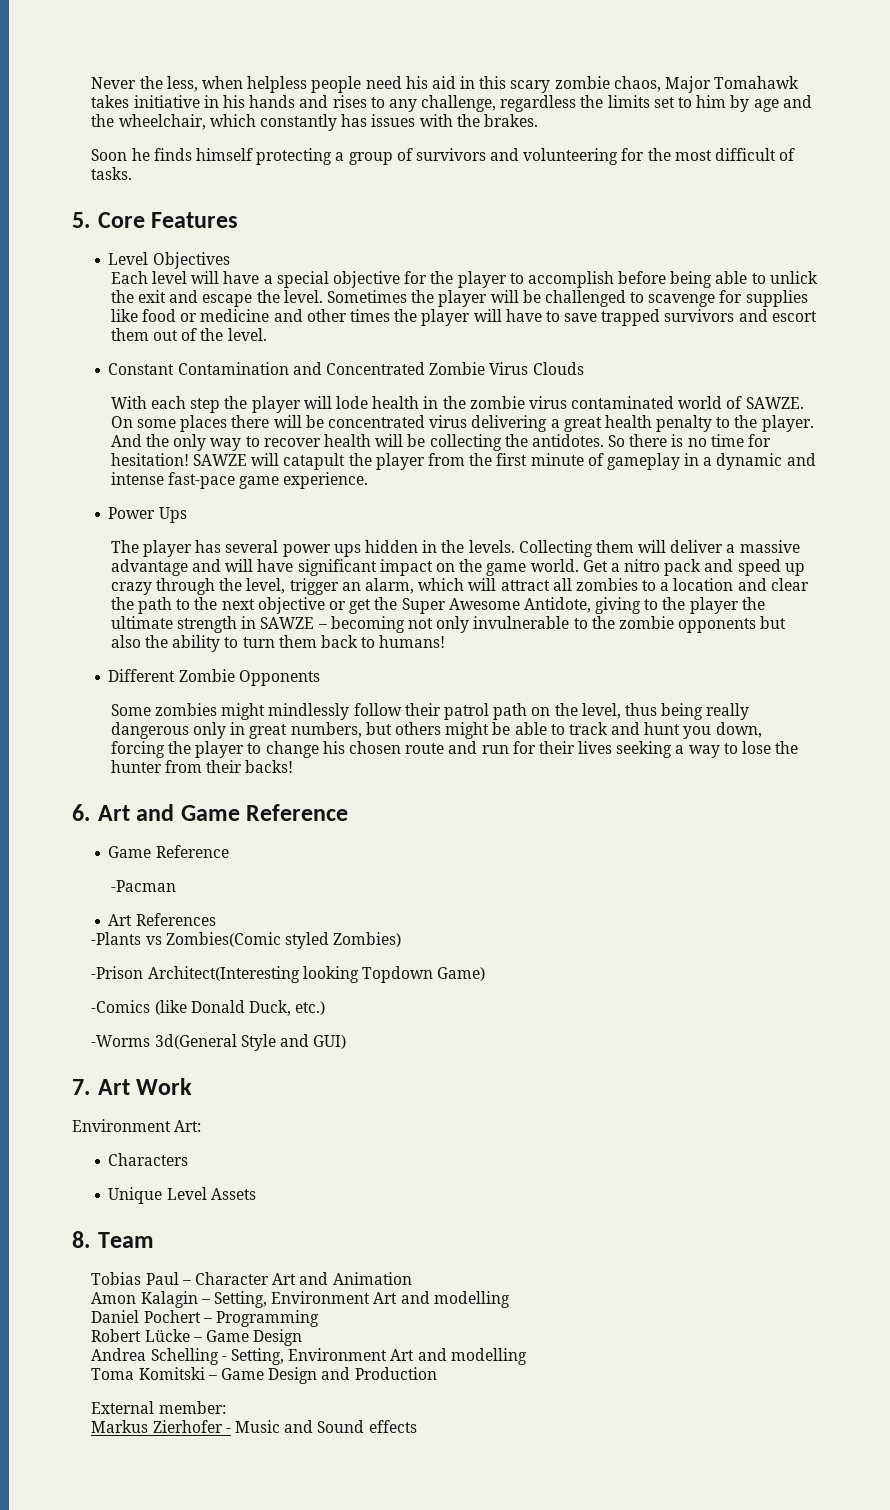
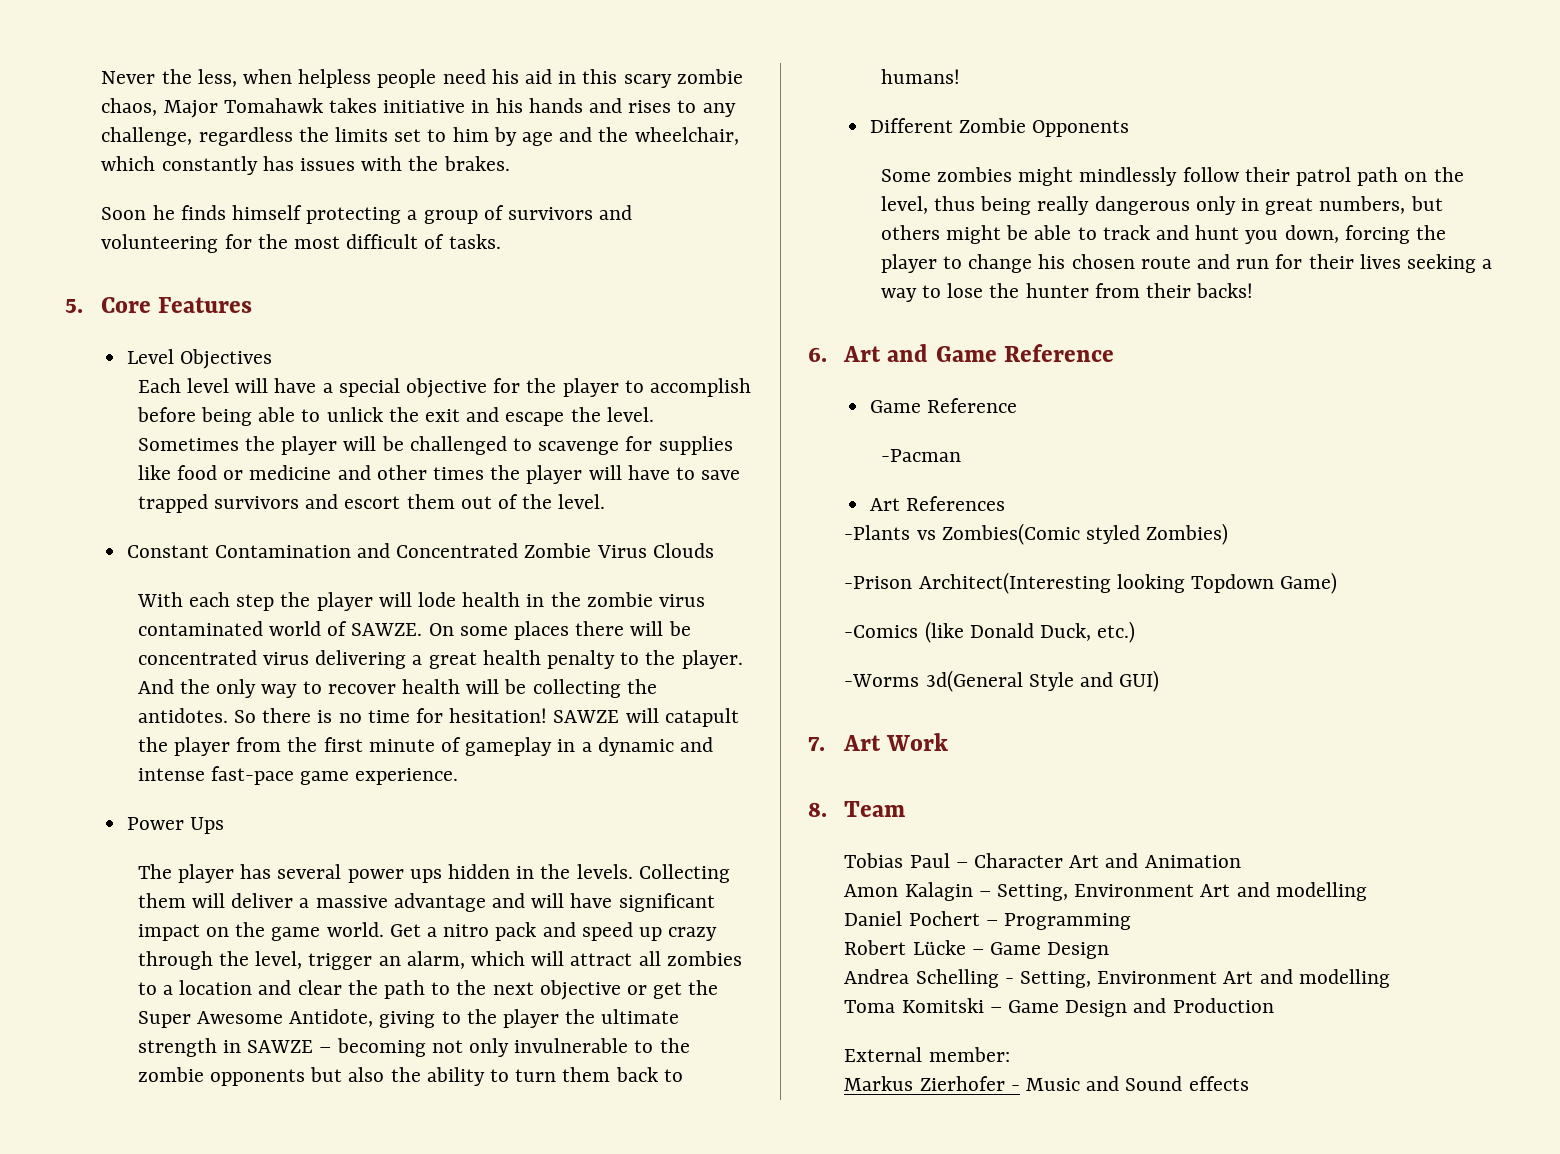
- Environment Art:
- Characters
- Unique Level Assets

